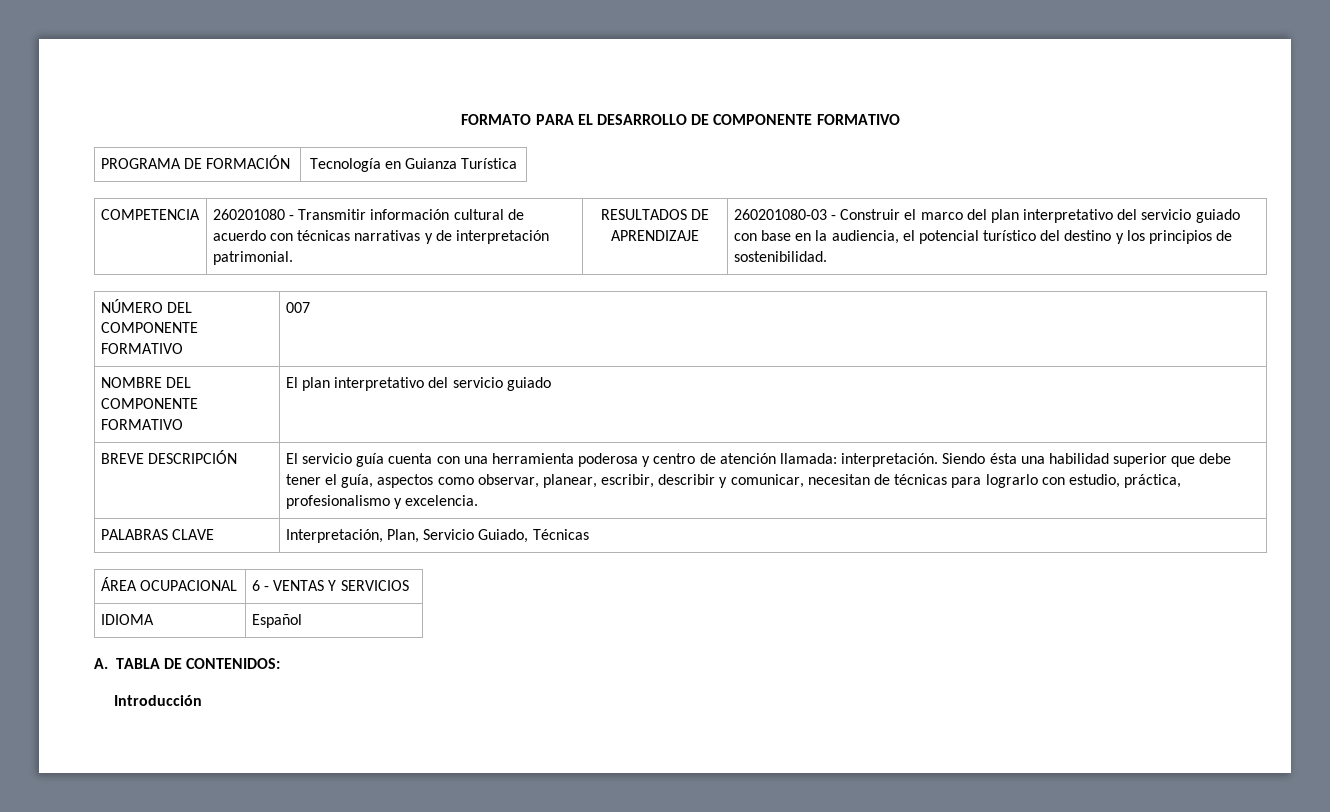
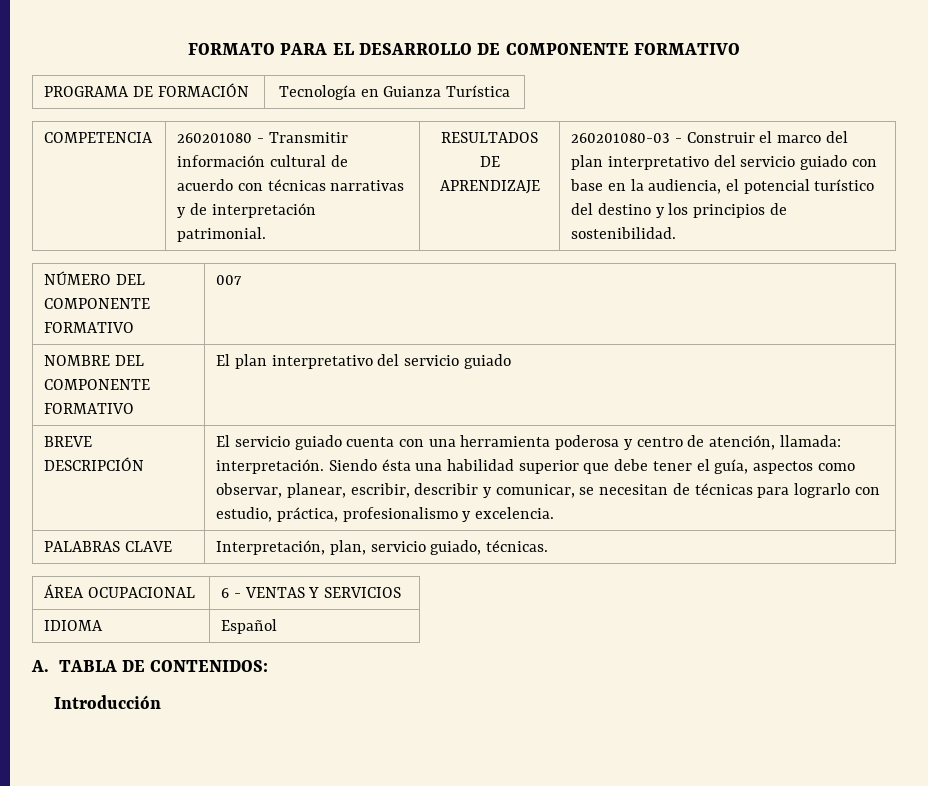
- El servicio guía cuenta con una herramienta poderosa y centro de atención llamada: interpretación.
+ El servicio guiado cuenta con una herramienta poderosa y centro de atención, llamada: interpretación.
- Siendo ésta una habilidad superior que debe tener el guía, aspectos como observar, planear, escribir, describir y comunicar, necesitan de técnicas para lograrlo con estudio, práctica, profesionalismo y excelencia.
+ Siendo ésta una habilidad superior que debe tener el guía, aspectos como observar, planear, escribir, describir y comunicar, se necesitan de técnicas para lograrlo con estudio, práctica, profesionalismo y excelencia.
- PALABRAS CLAVE | Interpretación, Plan, Servicio Guiado, Técnicas
+ PALABRAS CLAVE | Interpretación, plan, servicio guiado, técnicas.

